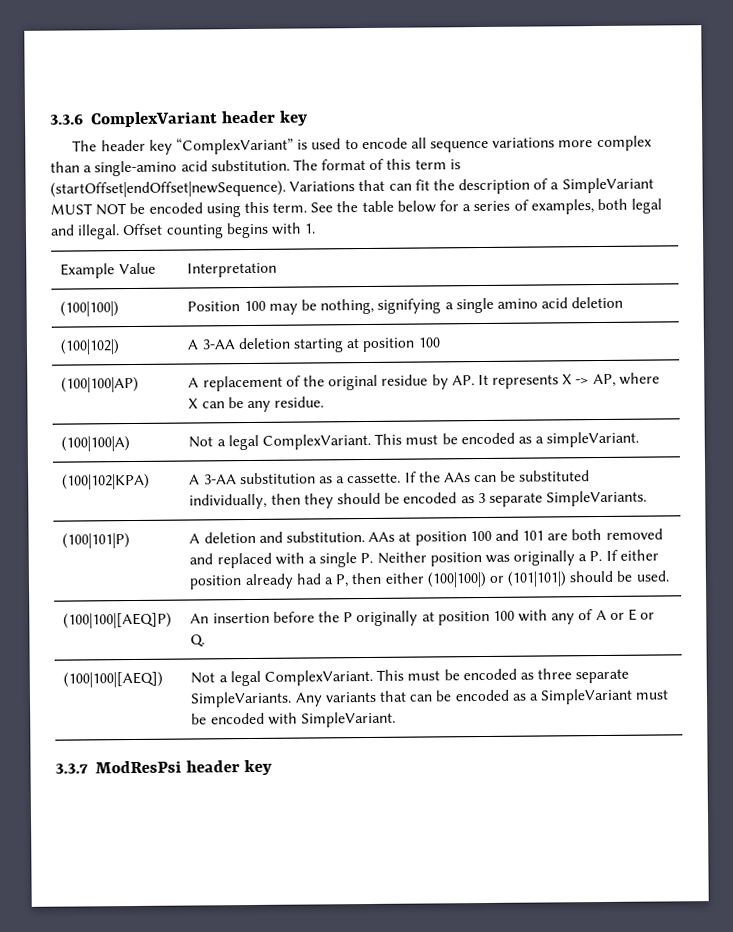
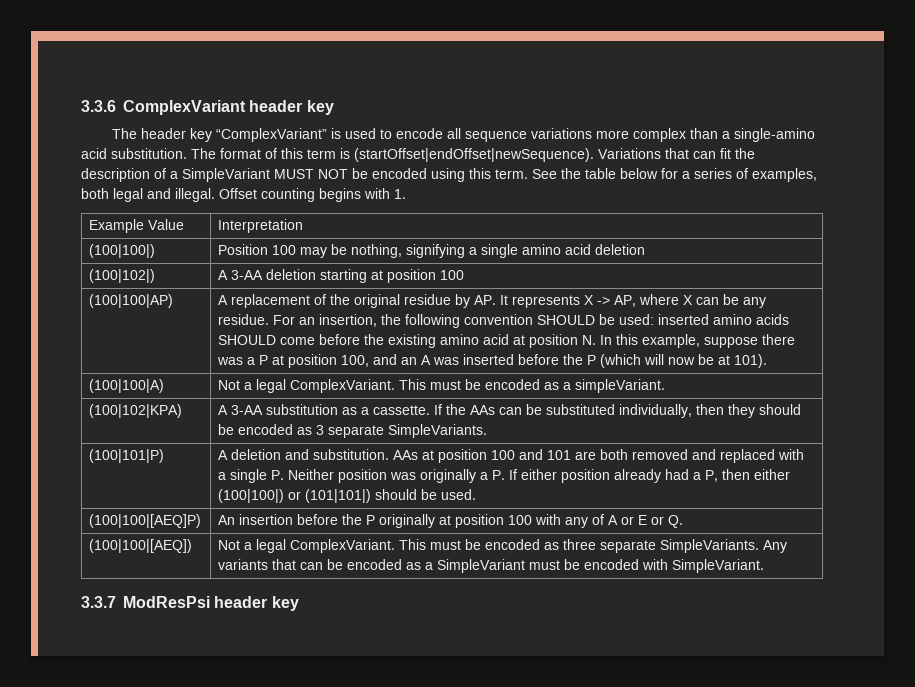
+ For an insertion, the following convention SHOULD be used: inserted amino acids SHOULD come before the existing amino acid at position N. In this example, suppose there was a P at position 100, and an A was inserted before the P (which will now be at 101).

